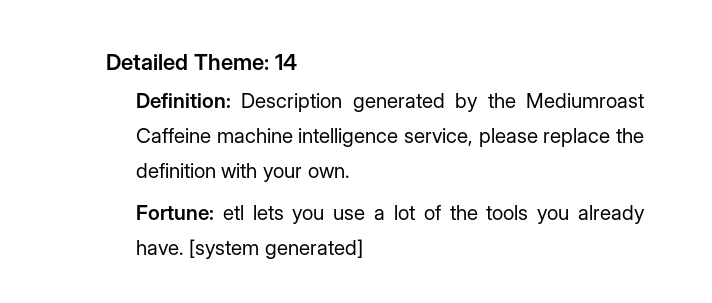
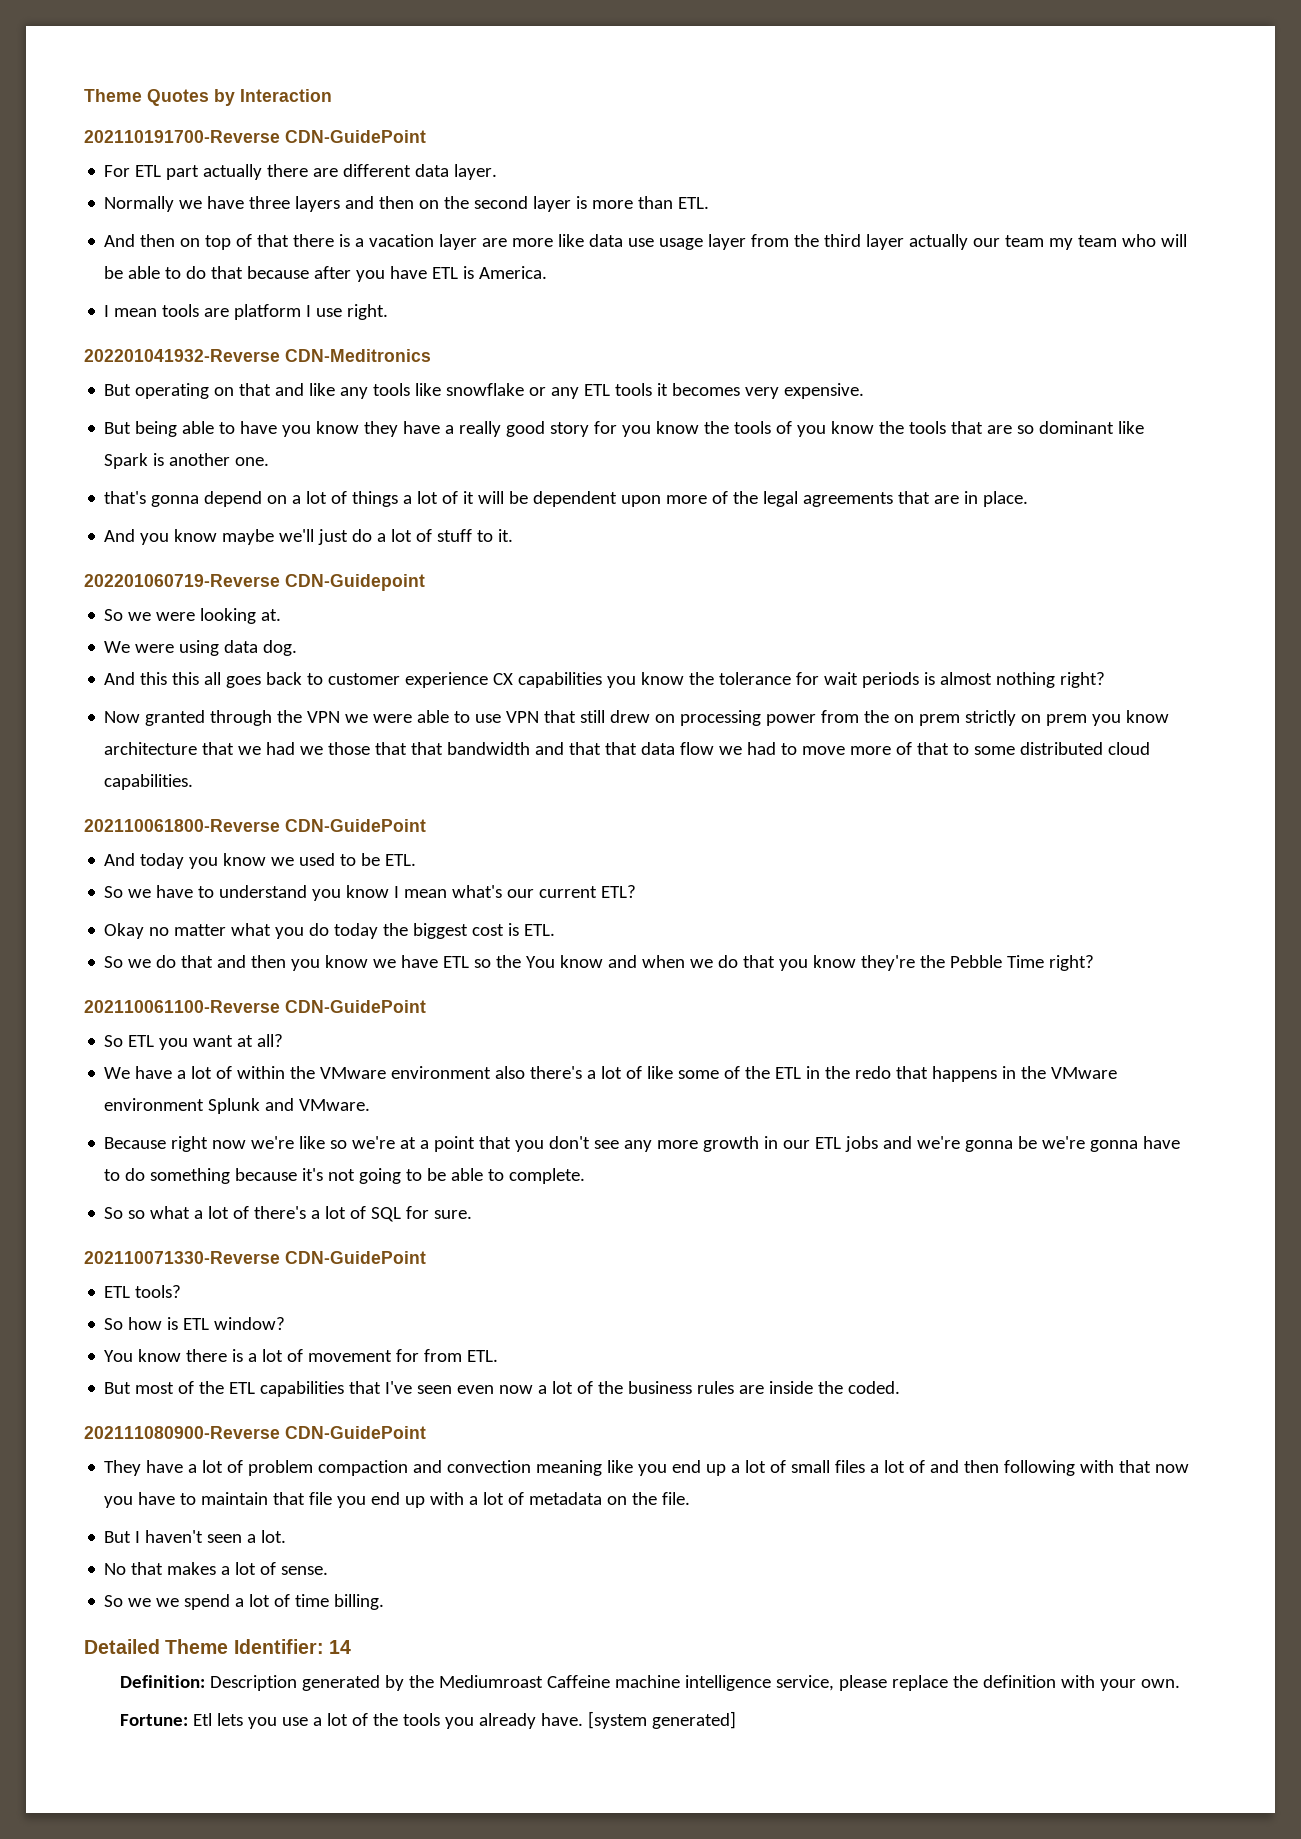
- Detailed Theme: 14
+ Theme Quotes by Interaction
+ 202110191700-Reverse CDN-GuidePoint
+ For ETL part actually there are different data layer.
+ Normally we have three layers and then on the second layer is more than ETL.
+ And then on top of that there is a vacation layer are more like data use usage layer from the third layer actually our team my team who will be able to do that because after you have ETL is America.
+ I mean tools are platform I use right.
+ 202201041932-Reverse CDN-Meditronics
+ But operating on that and like any tools like snowflake or any ETL tools it becomes very expensive.
+ But being able to have you know they have a really good story for you know the tools of you know the tools that are so dominant like Spark is another one.
+ that's gonna depend on a lot of things a lot of it will be dependent upon more of the legal agreements that are in place.
+ And you know maybe we'll just do a lot of stuff to it.
+ 202201060719-Reverse CDN-Guidepoint
+ So we were looking at.
+ We were using data dog.
+ And this this all goes back to customer experience CX capabilities you know the tolerance for wait periods is almost nothing right?
+ Now granted through the VPN we were able to use VPN that still drew on processing power from the on prem strictly on prem you know architecture that we had we those that that bandwidth and that that data flow we had to move more of that to some distributed cloud capabilities.
+ 202110061800-Reverse CDN-GuidePoint
+ And today you know we used to be ETL.
+ So we have to understand you know I mean what's our current ETL?
+ Okay no matter what you do today the biggest cost is ETL.
+ So we do that and then you know we have ETL so the You know and when we do that you know they're the Pebble Time right?
+ 202110061100-Reverse CDN-GuidePoint
+ So ETL you want at all?
+ We have a lot of within the VMware environment also there's a lot of like some of the ETL in the redo that happens in the VMware environment Splunk and VMware.
+ Because right now we're like so we're at a point that you don't see any more growth in our ETL jobs and we're gonna be we're gonna have to do something because it's not going to be able to complete.
+ So so what a lot of there's a lot of SQL for sure.
+ 202110071330-Reverse CDN-GuidePoint
+ ETL tools?
+ So how is ETL window?
+ You know there is a lot of movement for from ETL.
+ But most of the ETL capabilities that I've seen even now a lot of the business rules are inside the coded.
+ 202111080900-Reverse CDN-GuidePoint
+ They have a lot of problem compaction and convection meaning like you end up a lot of small files a lot of and then following with that now you have to maintain that file you end up with a lot of metadata on the file.
+ But I haven't seen a lot.
+ No that makes a lot of sense.
+ So we we spend a lot of time billing.
+ Detailed Theme Identifier: 14
- Fortune: etl lets you use a lot of the tools you already have.
+ Fortune: Etl lets you use a lot of the tools you already have.

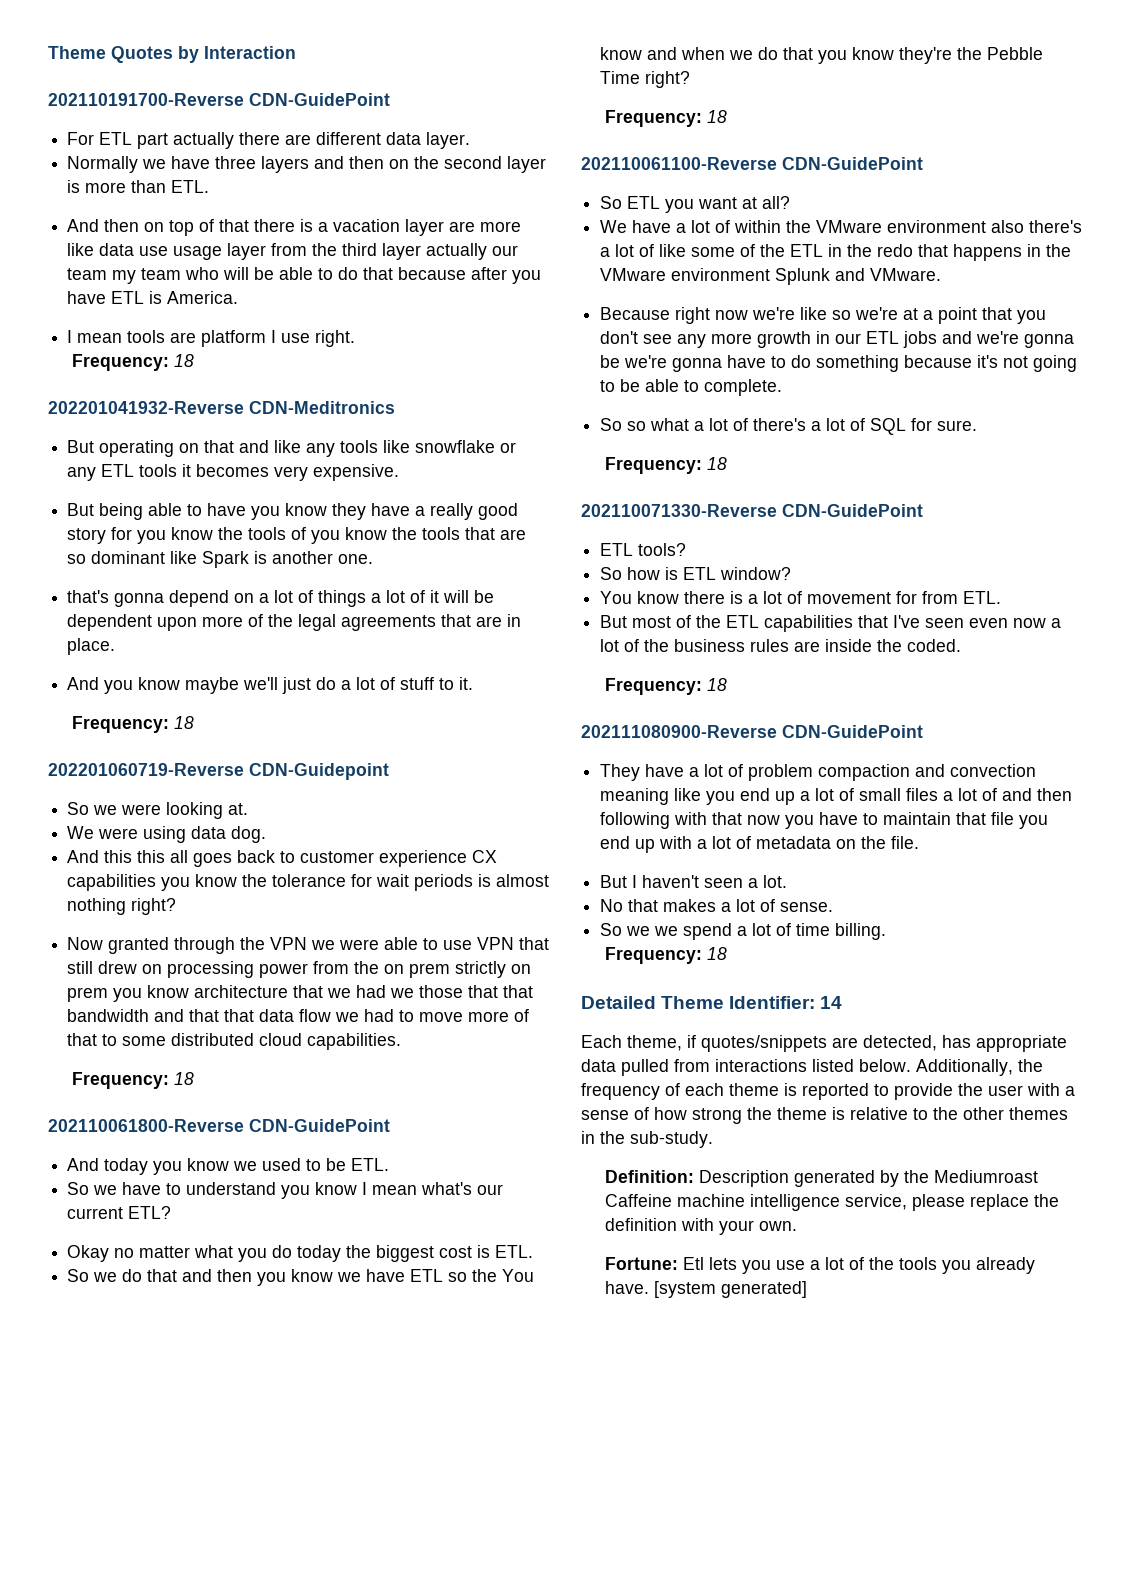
  I mean tools are platform I use right.
+ Frequency: 18
  And you know maybe we'll just do a lot of stuff to it.
+ Frequency: 18
  Now granted through the VPN we were able to use VPN that still drew on processing power from the on prem strictly on prem you know architecture that we had we those that that bandwidth and that that data flow we had to move more of that to some distributed cloud capabilities.
+ Frequency: 18
  So we do that and then you know we have ETL so the You know and when we do that you know they're the Pebble Time right?
+ Frequency: 18
  So so what a lot of there's a lot of SQL for sure.
+ Frequency: 18
  But most of the ETL capabilities that I've seen even now a lot of the business rules are inside the coded.
+ Frequency: 18
  So we we spend a lot of time billing.
+ Frequency: 18
+ Each theme, if quotes/snippets are detected, has appropriate data pulled from interactions listed below. Additionally, the frequency of each theme is reported to provide the user with a sense of how strong the theme is relative to the other themes in the sub-study.

